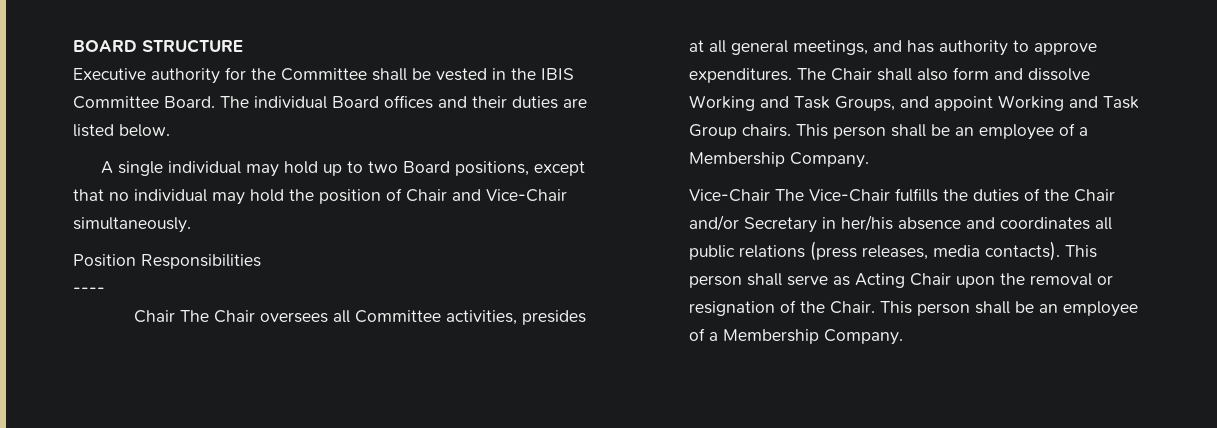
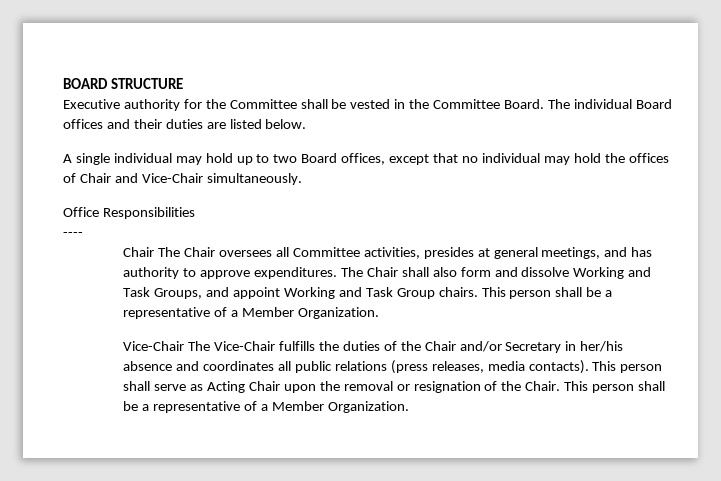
- Executive authority for the Committee shall be vested in the IBIS Committee Board.
+ Executive authority for the Committee shall be vested in the Committee Board.
- A single individual may hold up to two Board positions, except that no individual may hold the position of Chair and Vice-Chair simultaneously.
+ A single individual may hold up to two Board offices, except that no individual may hold the offices of Chair and Vice-Chair simultaneously.
- Position Responsibilities
+ Office Responsibilities
- Chair The Chair oversees all Committee activities, presides at all general meetings, and has authority to approve expenditures.
+ Chair The Chair oversees all Committee activities, presides at general meetings, and has authority to approve expenditures.
- The Chair shall also form and dissolve Working and Task Groups, and appoint Working and Task Group chairs. This person shall be an employee of a Membership Company.
+ The Chair shall also form and dissolve Working and Task Groups, and appoint Working and Task Group chairs. This person shall be a representative of a Member Organization.
- This person shall serve as Acting Chair upon the removal or resignation of the Chair. This person shall be an employee of a Membership Company.
+ This person shall serve as Acting Chair upon the removal or resignation of the Chair. This person shall be a representative of a Member Organization.

